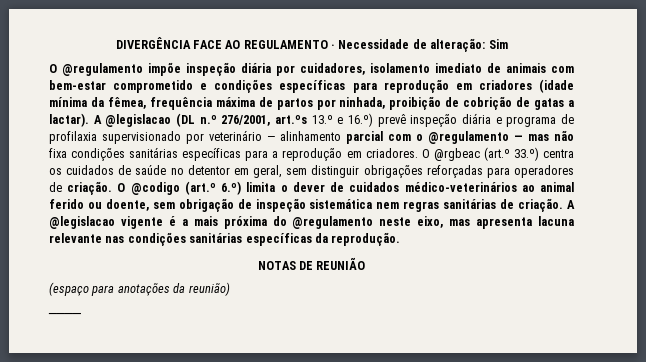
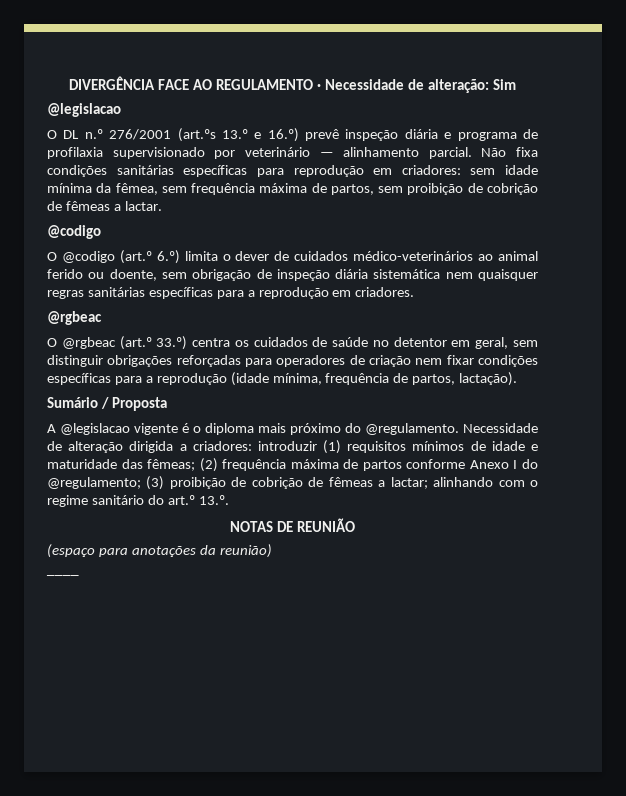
  DIVERGÊNCIA FACE AO REGULAMENTO · Necessidade de alteração: Sim
- O @regulamento impõe inspeção diária por cuidadores, isolamento imediato de animais com bem-estar comprometido e condições específicas para reprodução em criadores (idade mínima da fêmea, frequência máxima de partos por ninhada, proibição de cobrição de gatas a lactar). A @legislacao (DL n.º 276/2001, art.ºs 13.º e 16.º) prevê inspeção diária e programa de profilaxia supervisionado por veterinário — alinhamento parcial com o @regulamento — mas não fixa condições sanitárias específicas para a reprodução em criadores. O @rgbeac (art.º 33.º) centra os cuidados de saúde no detentor em geral, sem distinguir obrigações reforçadas para operadores de criação. O @codigo (art.º 6.º) limita o dever de cuidados médico-veterinários ao animal ferido ou doente, sem obrigação de inspeção sistemática nem regras sanitárias de criação. A @legislacao vigente é a mais próxima do @regulamento neste eixo, mas apresenta lacuna relevante nas condições sanitárias específicas da reprodução.
+ @legislacao
+ O DL n.º 276/2001 (art.ºs 13.º e 16.º) prevê inspeção diária e programa de profilaxia supervisionado por veterinário — alinhamento parcial. Não fixa condições sanitárias específicas para reprodução em criadores: sem idade mínima da fêmea, sem frequência máxima de partos, sem proibição de cobrição de fêmeas a lactar.
+ @codigo
+ O @codigo (art.º 6.º) limita o dever de cuidados médico-veterinários ao animal ferido ou doente, sem obrigação de inspeção diária sistemática nem quaisquer regras sanitárias específicas para a reprodução em criadores.
+ @rgbeac
+ O @rgbeac (art.º 33.º) centra os cuidados de saúde no detentor em geral, sem distinguir obrigações reforçadas para operadores de criação nem fixar condições específicas para a reprodução (idade mínima, frequência de partos, lactação).
+ Sumário / Proposta
+ A @legislacao vigente é o diploma mais próximo do @regulamento. Necessidade de alteração dirigida a criadores: introduzir (1) requisitos mínimos de idade e maturidade das fêmeas; (2) frequência máxima de partos conforme Anexo I do @regulamento; (3) proibição de cobrição de fêmeas a lactar; alinhando com o regime sanitário do art.º 13.º.

